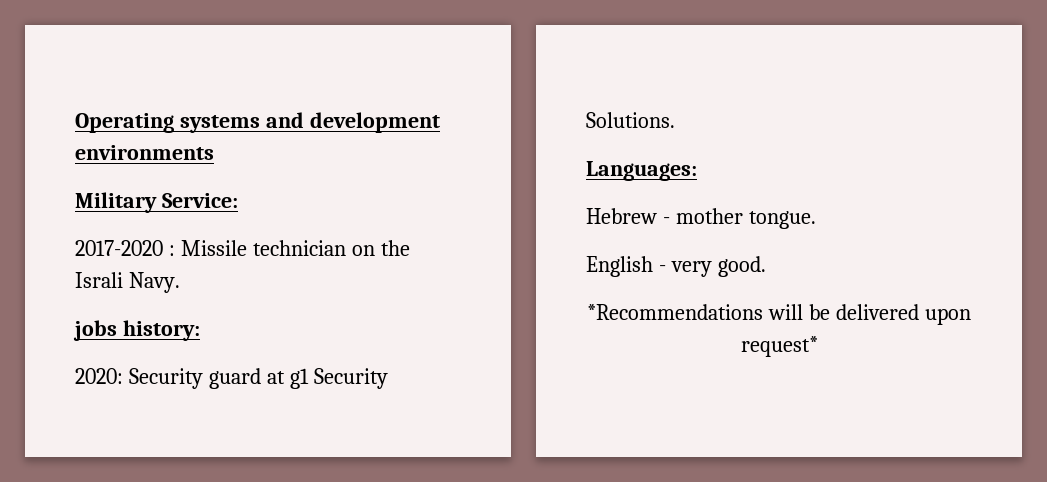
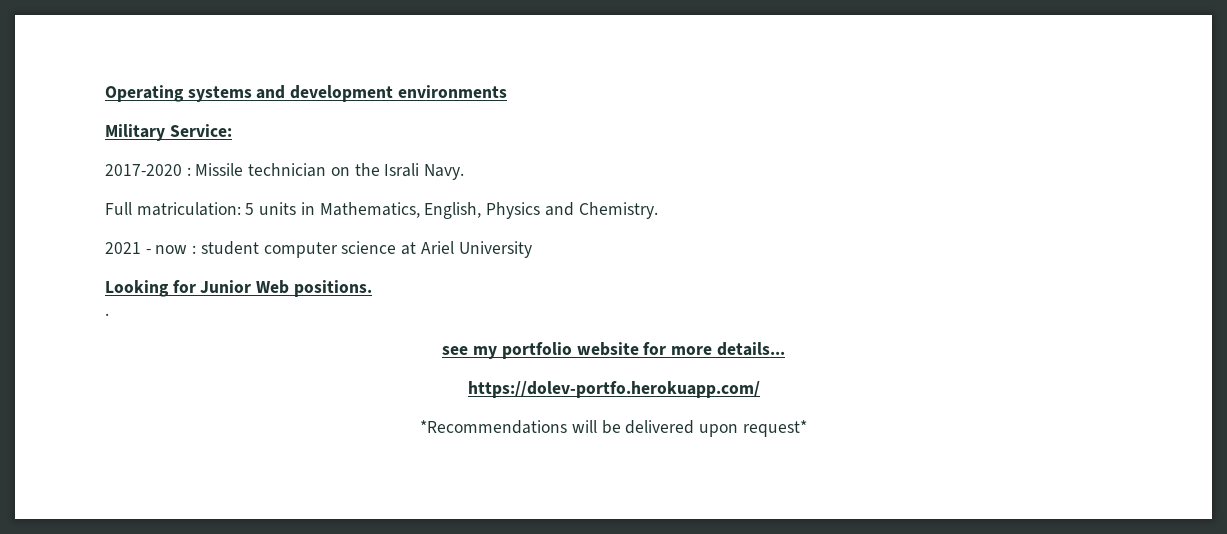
- jobs history:
- 2020: Security guard at g1 Security Solutions.
- Languages:
- Hebrew - mother tongue.
- English - very good.
+ Full matriculation: 5 units in Mathematics, English, Physics and Chemistry.
+ 2021 - now : student computer science at Ariel University
+ Looking for Junior Web positions.
+ .
+ see my portfolio website for more details...
+ https://dolev-portfo.herokuapp.com/

